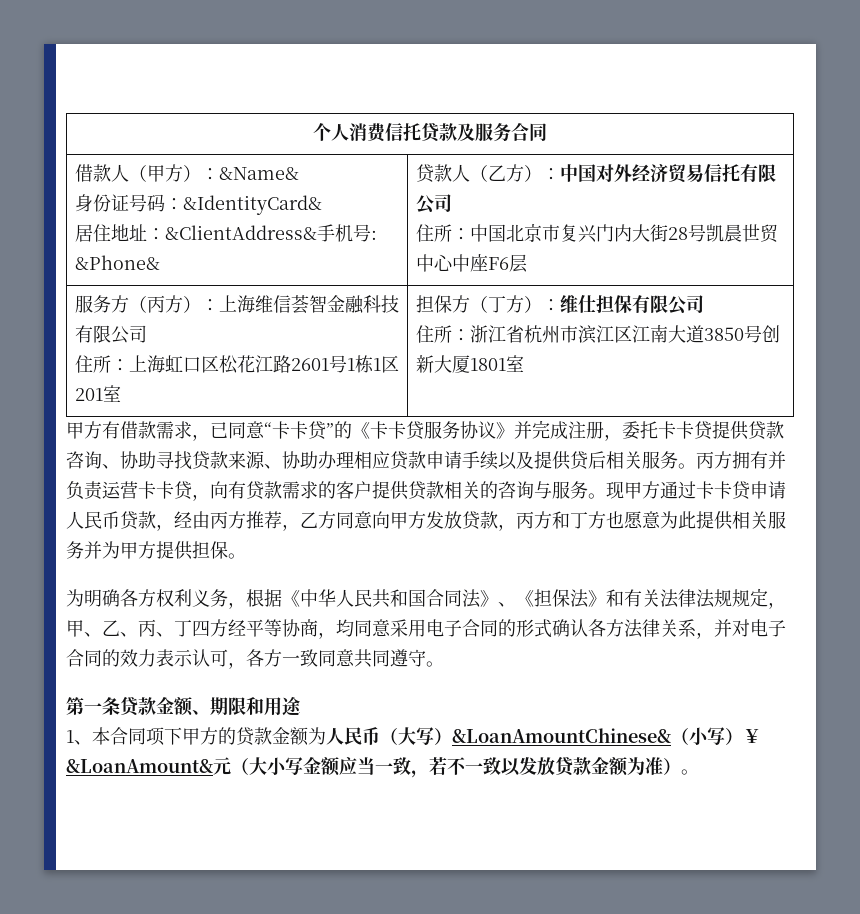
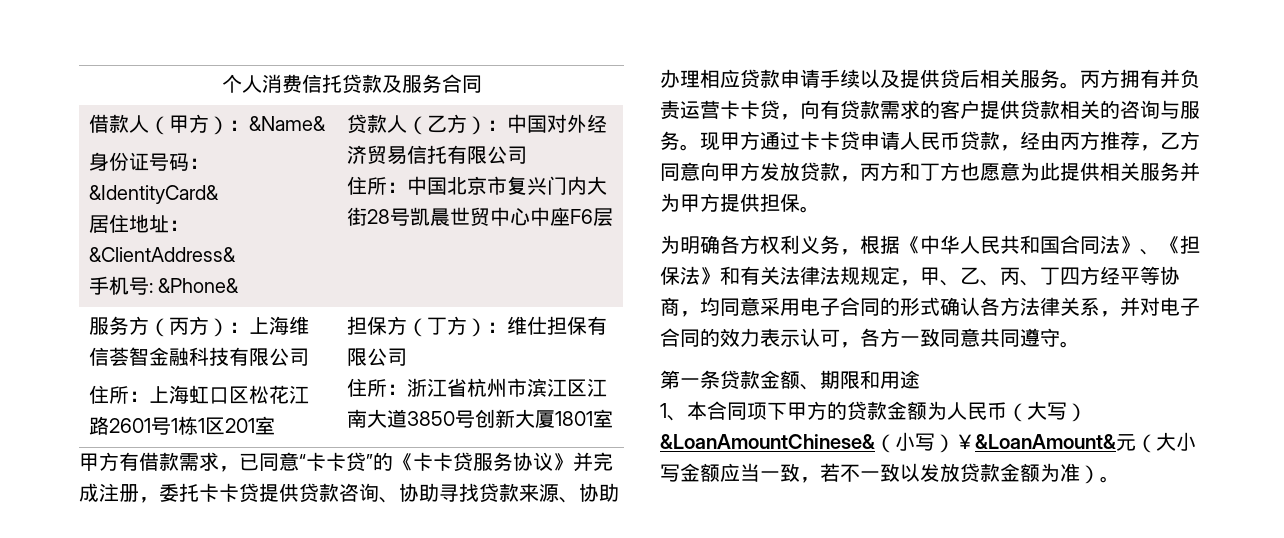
- 居住地址：&ClientAddress&手机号: &Phone&
+ 居住地址：&ClientAddress&
+ 手机号: &Phone&

